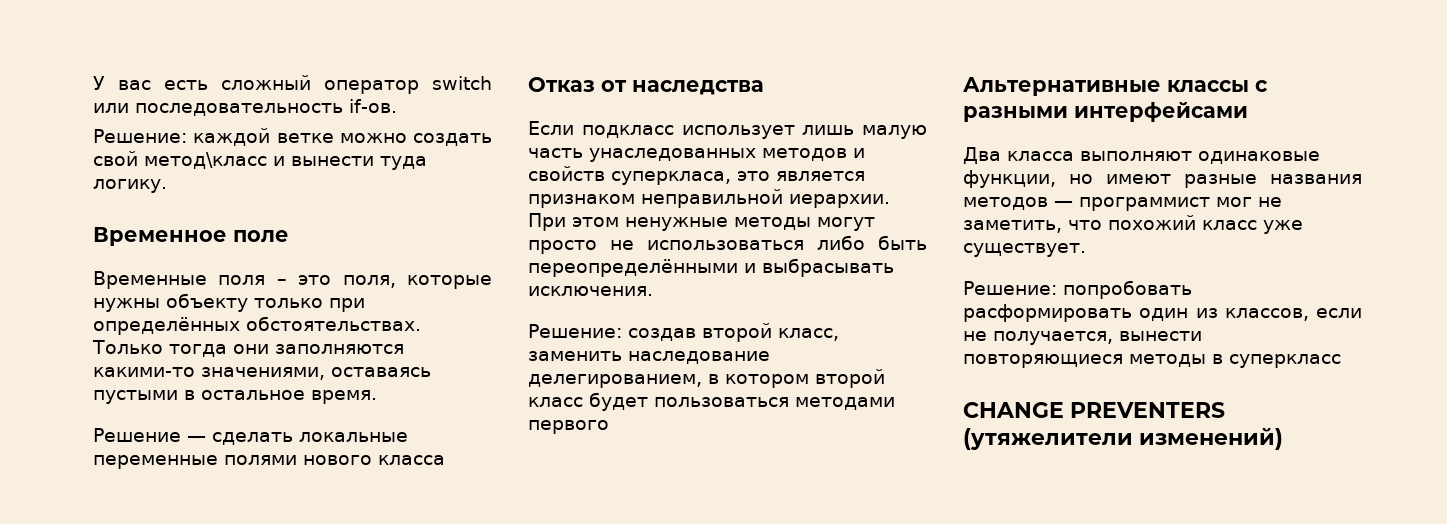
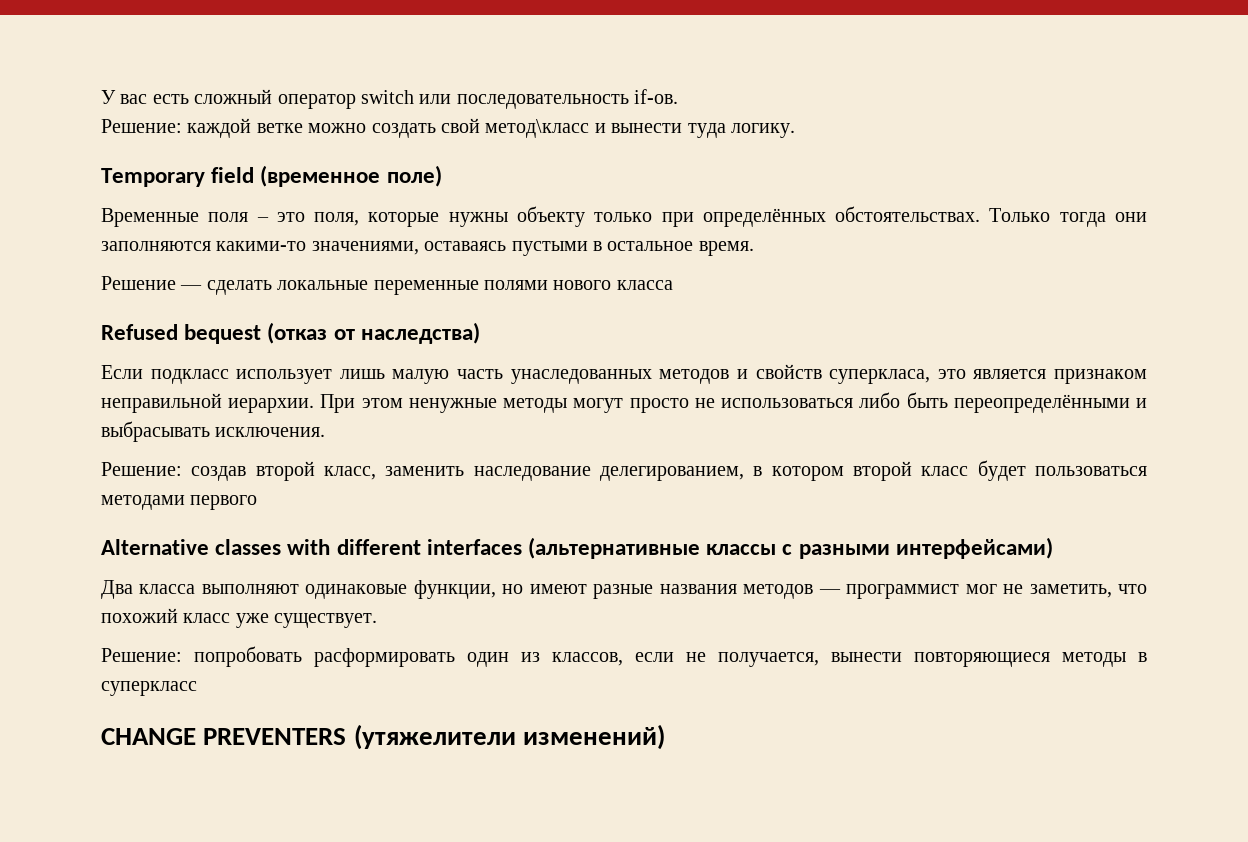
- Временное поле
+ Temporary field (временное поле)
- Отказ от наследства
+ Refused bequest (отказ от наследства)
- Альтернативные классы с разными интерфейсами
+ Alternative classes with different interfaces (альтернативные классы с разными интерфейсами)

